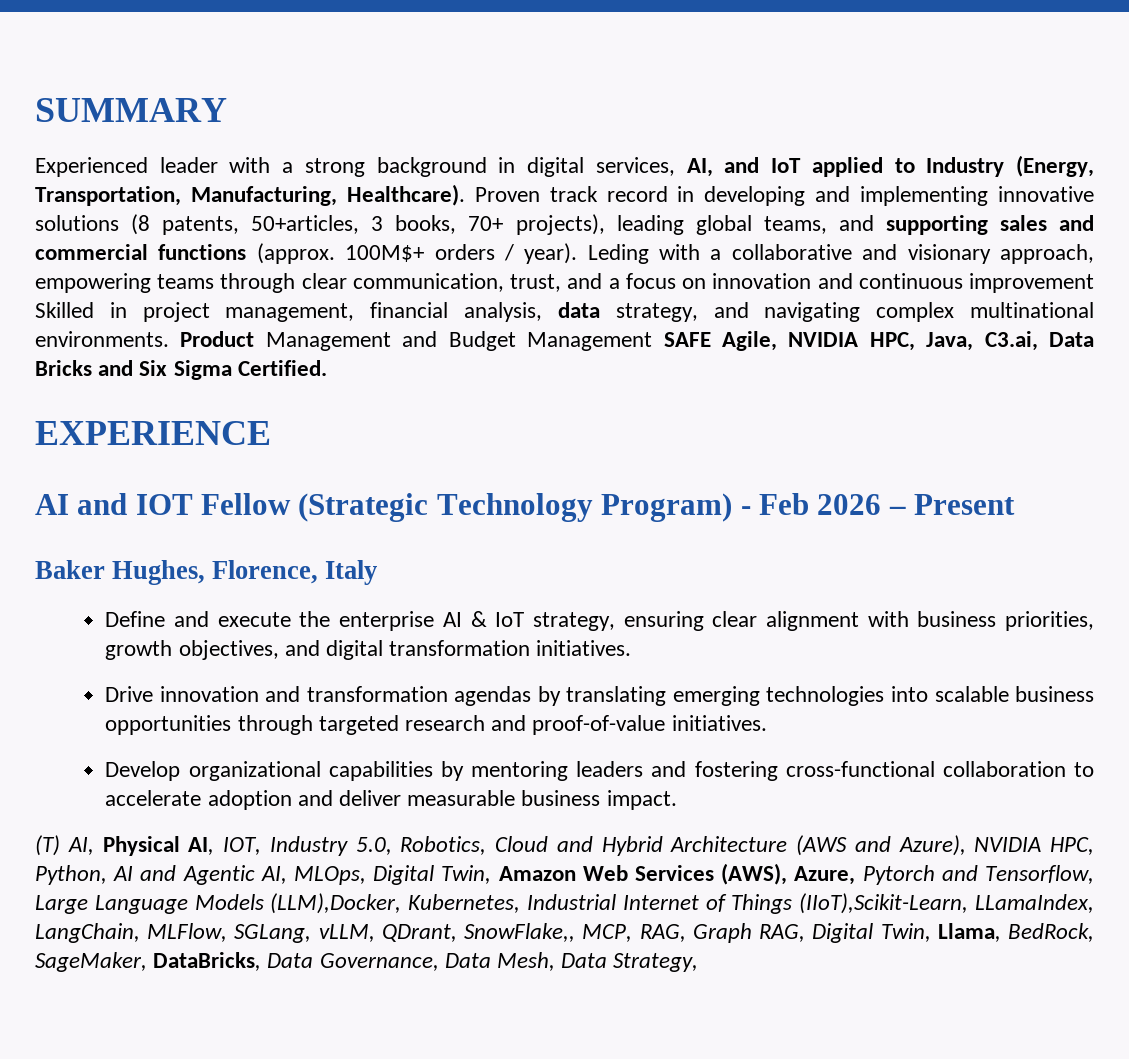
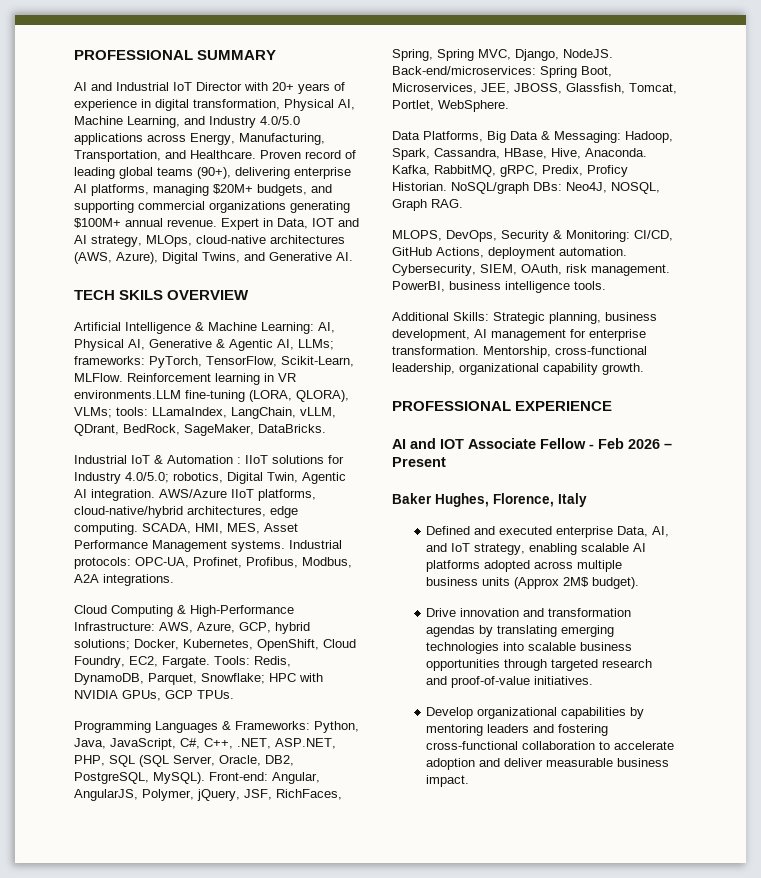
- SUMMARY
+ PROFESSIONAL SUMMARY
- Experienced leader with a strong background in digital services, AI, and IoT applied to Industry (Energy, Transportation, Manufacturing, Healthcare). Proven track record in developing and implementing innovative solutions (8 patents, 50+articles, 3 books, 70+ projects), leading global teams, and supporting sales and commercial functions (approx. 100M$+ orders / year). Leding with a collaborative and visionary approach, empowering teams through clear communication, trust, and a focus on innovation and continuous improvement Skilled in project management, financial analysis, data strategy, and navigating complex multinational environments. Product Management and Budget Management SAFE Agile, NVIDIA HPC, Java, C3.ai, Data Bricks and Six Sigma Certified.
- EXPERIENCE
+ AI and Industrial IoT Director with 20+ years of experience in digital transformation, Physical AI, Machine Learning, and Industry 4.0/5.0 applications across Energy, Manufacturing, Transportation, and Healthcare. Proven record of leading global teams (90+), delivering enterprise AI platforms, managing $20M+ budgets, and supporting commercial organizations generating $100M+ annual revenue. Expert in Data, IOT and AI strategy, MLOps, cloud-native architectures (AWS, Azure), Digital Twins, and Generative AI.
+ TECH SKILS OVERVIEW
+ Artificial Intelligence & Machine Learning: AI, Physical AI, Generative & Agentic AI, LLMs; frameworks: PyTorch, TensorFlow, Scikit-Learn, MLFlow. Reinforcement learning in VR environments.LLM fine-tuning (LORA, QLORA), VLMs; tools: LLamaIndex, LangChain, vLLM, QDrant, BedRock, SageMaker, DataBricks.
+ Industrial IoT & Automation : IIoT solutions for Industry 4.0/5.0; robotics, Digital Twin, Agentic AI integration. AWS/Azure IIoT platforms, cloud-native/hybrid architectures, edge computing. SCADA, HMI, MES, Asset Performance Management systems. Industrial protocols: OPC-UA, Profinet, Profibus, Modbus, A2A integrations.
+ Cloud Computing & High-Performance Infrastructure: AWS, Azure, GCP, hybrid solutions; Docker, Kubernetes, OpenShift, Cloud Foundry, EC2, Fargate. Tools: Redis, DynamoDB, Parquet, Snowflake; HPC with NVIDIA GPUs, GCP TPUs.
+ Programming Languages & Frameworks: Python, Java, JavaScript, C#, C++, .NET, ASP.NET, PHP, SQL (SQL Server, Oracle, DB2, PostgreSQL, MySQL). Front-end: Angular, AngularJS, Polymer, jQuery, JSF, RichFaces, Spring, Spring MVC, Django, NodeJS. Back-end/microservices: Spring Boot, Microservices, JEE, JBOSS, Glassfish, Tomcat, Portlet, WebSphere.
+ Data Platforms, Big Data & Messaging: Hadoop, Spark, Cassandra, HBase, Hive, Anaconda. Kafka, RabbitMQ, gRPC, Predix, Proficy Historian. NoSQL/graph DBs: Neo4J, NOSQL, Graph RAG.
+ MLOPS, DevOps, Security & Monitoring: CI/CD, GitHub Actions, deployment automation. Cybersecurity, SIEM, OAuth, risk management. PowerBI, business intelligence tools.
+ Additional Skills: Strategic planning, business development, AI management for enterprise transformation. Mentorship, cross-functional leadership, organizational capability growth.
+ PROFESSIONAL EXPERIENCE
- AI and IOT Fellow (Strategic Technology Program) - Feb 2026 – Present
+ AI and IOT Associate Fellow - Feb 2026 – Present
- Define and execute the enterprise AI & IoT strategy, ensuring clear alignment with business priorities, growth objectives, and digital transformation initiatives.
+ Defined and executed enterprise Data, AI, and IoT strategy, enabling scalable AI platforms adopted across multiple business units (Approx 2M$ budget).
- (T) AI, Physical AI, IOT, Industry 5.0, Robotics, Cloud and Hybrid Architecture (AWS and Azure), NVIDIA HPC, Python, AI and Agentic AI, MLOps, Digital Twin, Amazon Web Services (AWS), Azure, Pytorch and Tensorflow, Large Language Models (LLM),Docker, Kubernetes, Industrial Internet of Things (IIoT),Scikit-Learn, LLamaIndex, LangChain, MLFlow, SGLang, vLLM, QDrant, SnowFlake,, MCP, RAG, Graph RAG, Digital Twin, Llama, BedRock, SageMaker, DataBricks, Data Governance, Data Mesh, Data Strategy,

